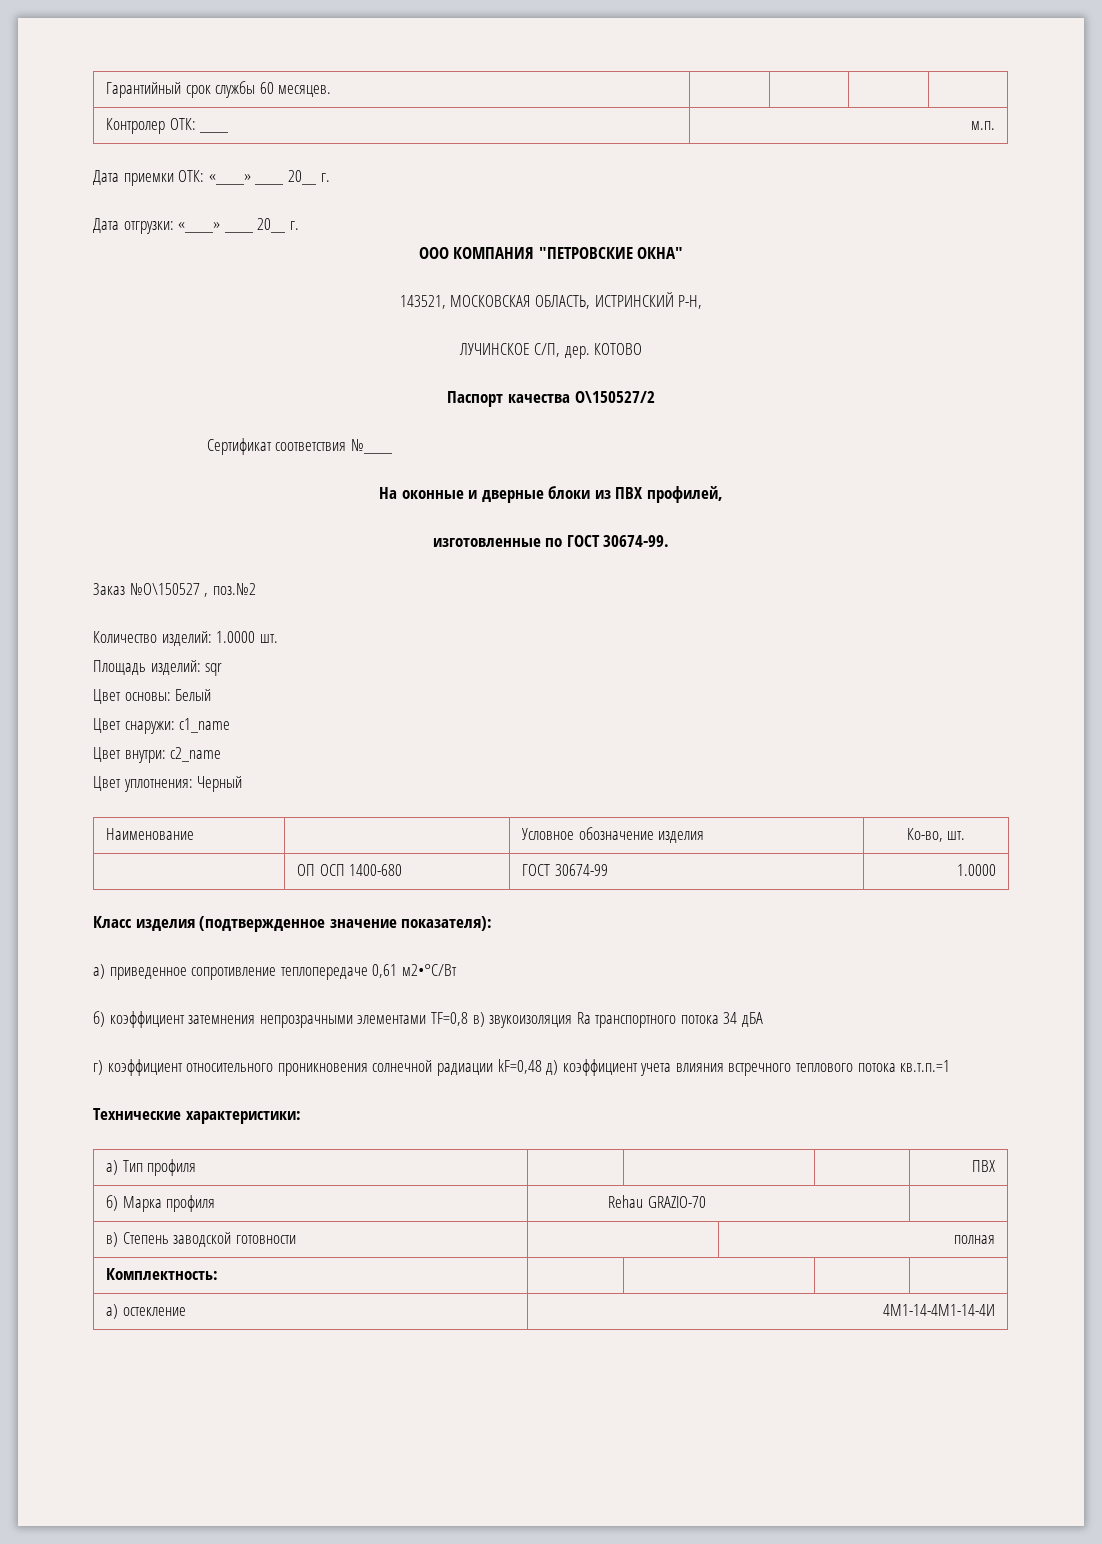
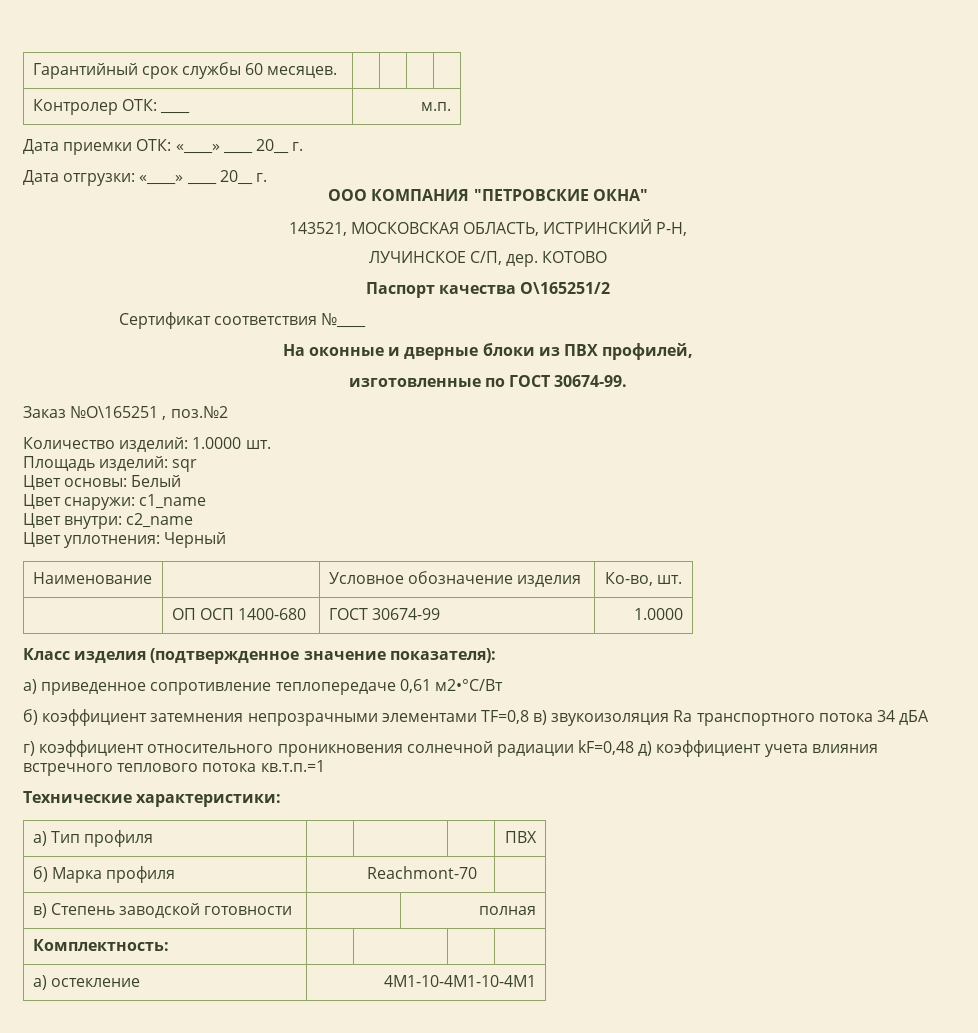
- Паспорт качества О\150527/2
+ Паспорт качества О\165251/2
- Заказ №О\150527 , поз.№2
+ Заказ №О\165251 , поз.№2
- б) Марка профиля | Rehau GRAZIO-70 |
+ б) Марка профиля | Reachmont-70 |
- а) остекление | 4М1-14-4М1-14-4И
+ а) остекление | 4М1-10-4М1-10-4М1

